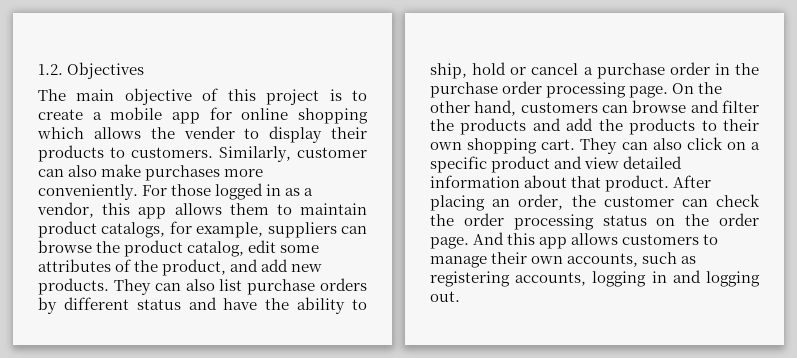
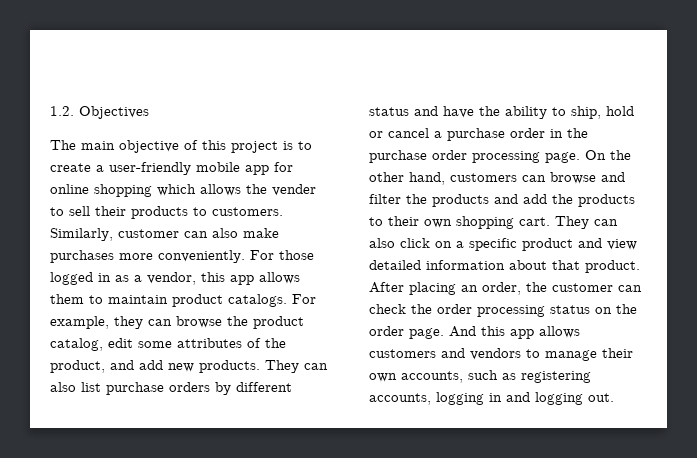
- The main objective of this project is to create a mobile app for online shopping which allows the vender to display their products to customers.
+ The main objective of this project is to create a user-friendly mobile app for online shopping which allows the vender to sell their products to customers.
- For those logged in as a vendor, this app allows them to maintain product catalogs, for example, suppliers can browse the product catalog, edit some attributes of the product, and add new products.
+ For those logged in as a vendor, this app allows them to maintain product catalogs. For example, they can browse the product catalog, edit some attributes of the product, and add new products.
- And this app allows customers to manage their own accounts, such as registering accounts, logging in and logging out.
+ And this app allows customers and vendors to manage their own accounts, such as registering accounts, logging in and logging out.

